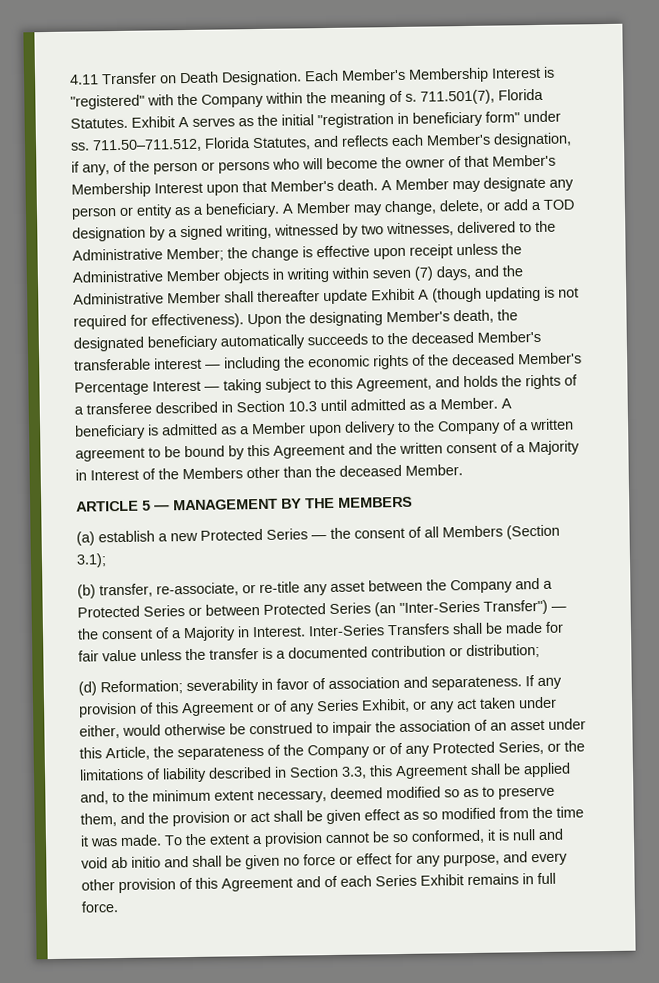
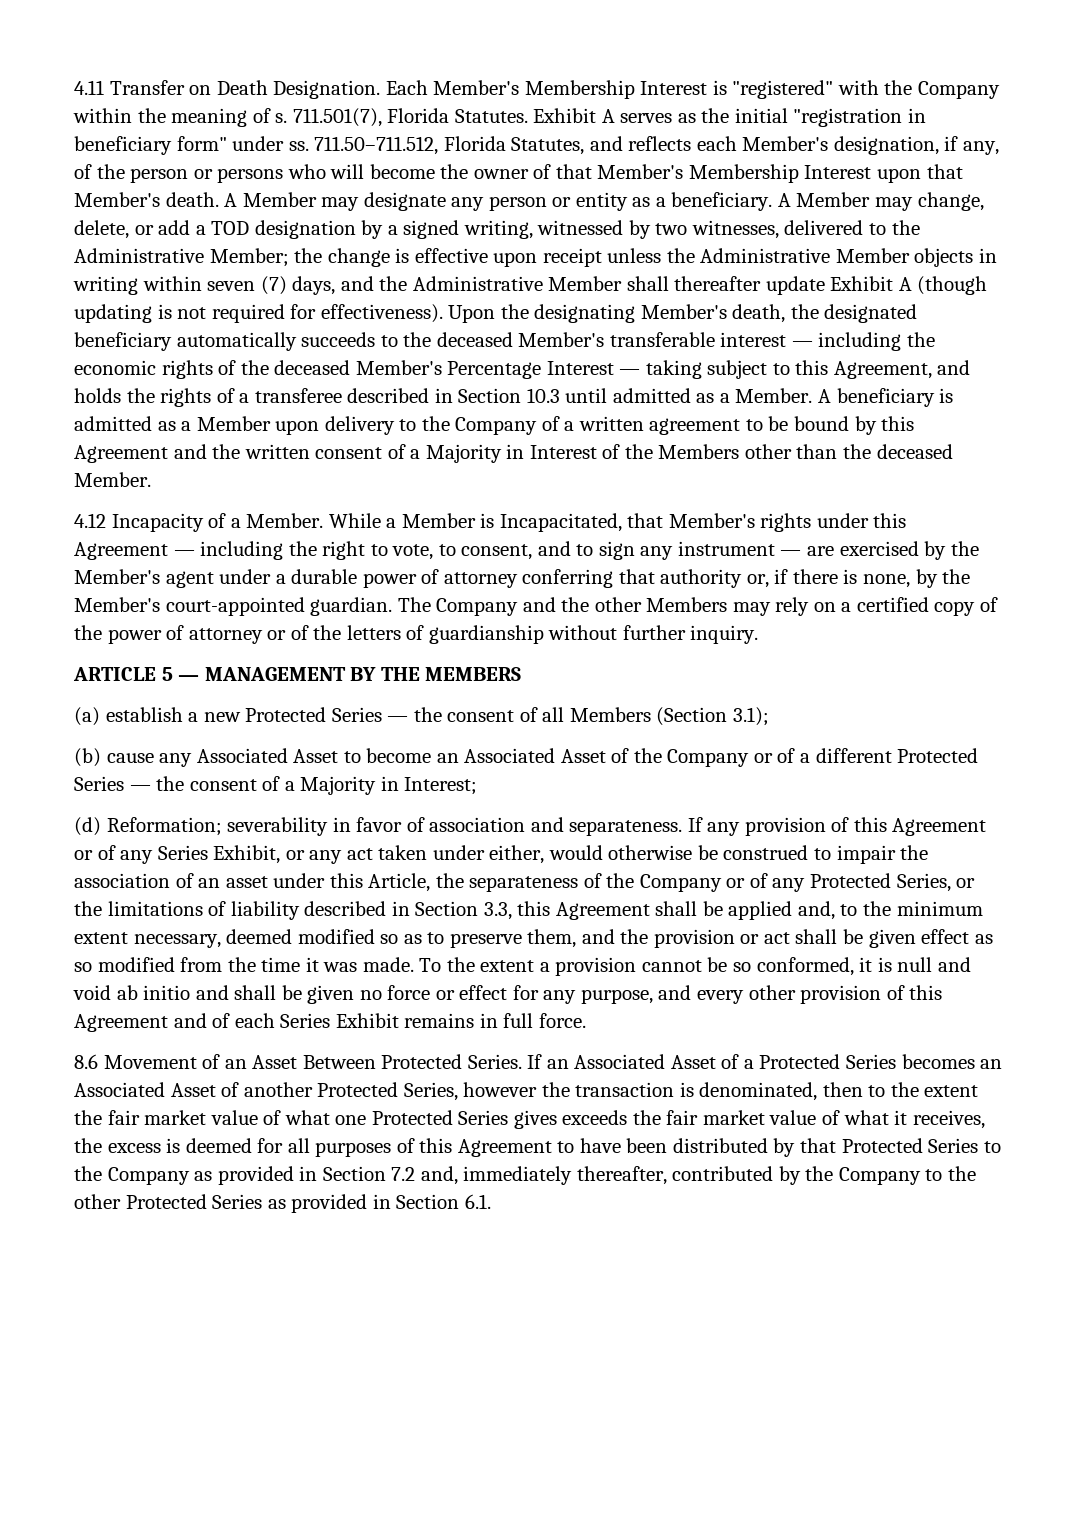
+ 4.12 Incapacity of a Member. While a Member is Incapacitated, that Member's rights under this Agreement — including the right to vote, to consent, and to sign any instrument — are exercised by the Member's agent under a durable power of attorney conferring that authority or, if there is none, by the Member's court-appointed guardian. The Company and the other Members may rely on a certified copy of the power of attorney or of the letters of guardianship without further inquiry.
- (b) transfer, re-associate, or re-title any asset between the Company and a Protected Series or between Protected Series (an "Inter-Series Transfer") — the consent of a Majority in Interest. Inter-Series Transfers shall be made for fair value unless the transfer is a documented contribution or distribution;
+ (b) cause any Associated Asset to become an Associated Asset of the Company or of a different Protected Series — the consent of a Majority in Interest;
+ 8.6 Movement of an Asset Between Protected Series. If an Associated Asset of a Protected Series becomes an Associated Asset of another Protected Series, however the transaction is denominated, then to the extent the fair market value of what one Protected Series gives exceeds the fair market value of what it receives, the excess is deemed for all purposes of this Agreement to have been distributed by that Protected Series to the Company as provided in Section 7.2 and, immediately thereafter, contributed by the Company to the other Protected Series as provided in Section 6.1.

